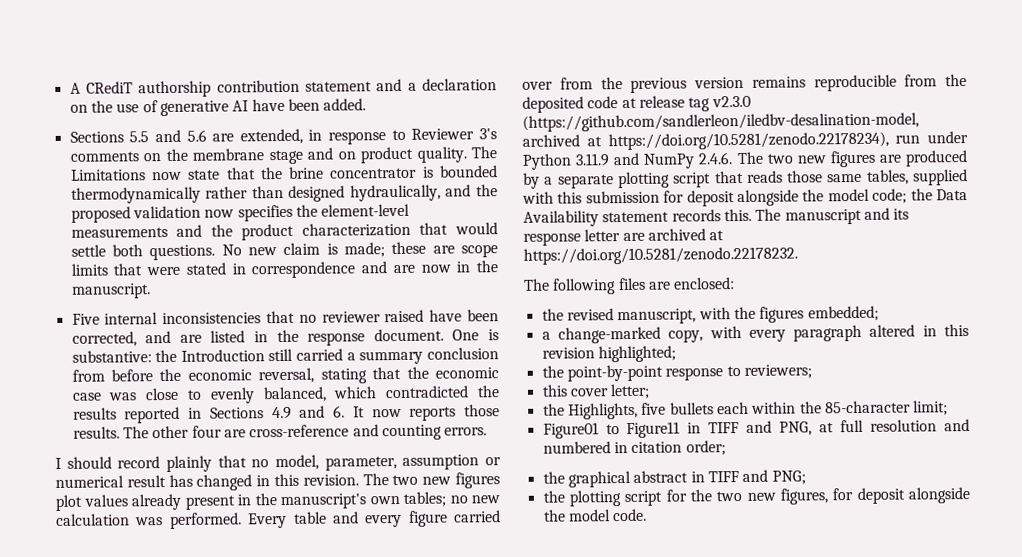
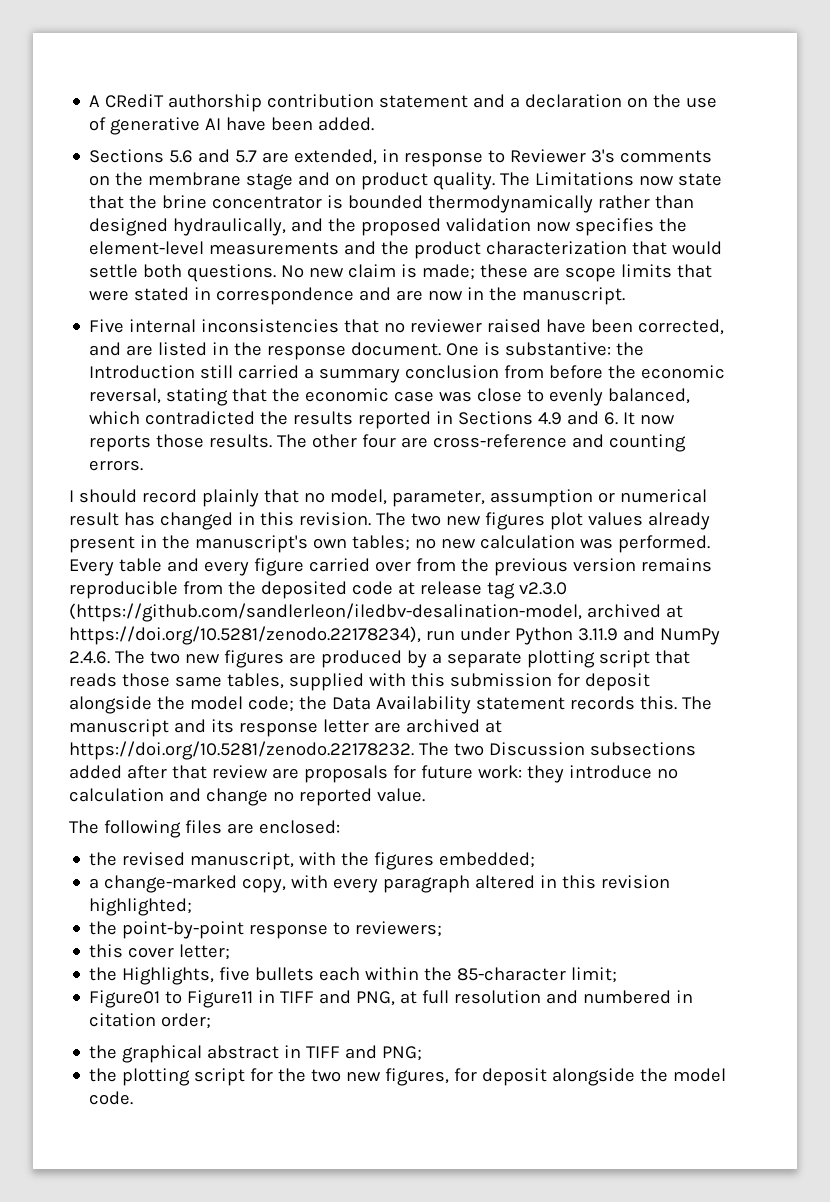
- Sections 5.5 and 5.6 are extended, in response to Reviewer 3's comments on the membrane stage and on product quality.
+ Sections 5.6 and 5.7 are extended, in response to Reviewer 3's comments on the membrane stage and on product quality.
- The manuscript and its response letter are archived at https://doi.org/10.5281/zenodo.22178232.
+ The manuscript and its response letter are archived at https://doi.org/10.5281/zenodo.22178232. The two Discussion subsections added after that review are proposals for future work: they introduce no calculation and change no reported value.

